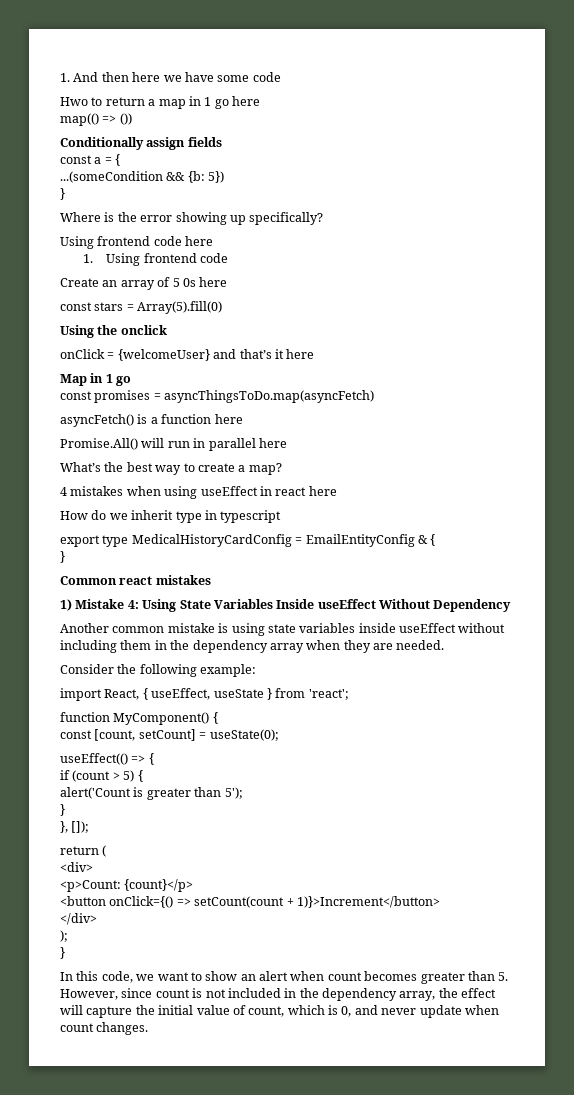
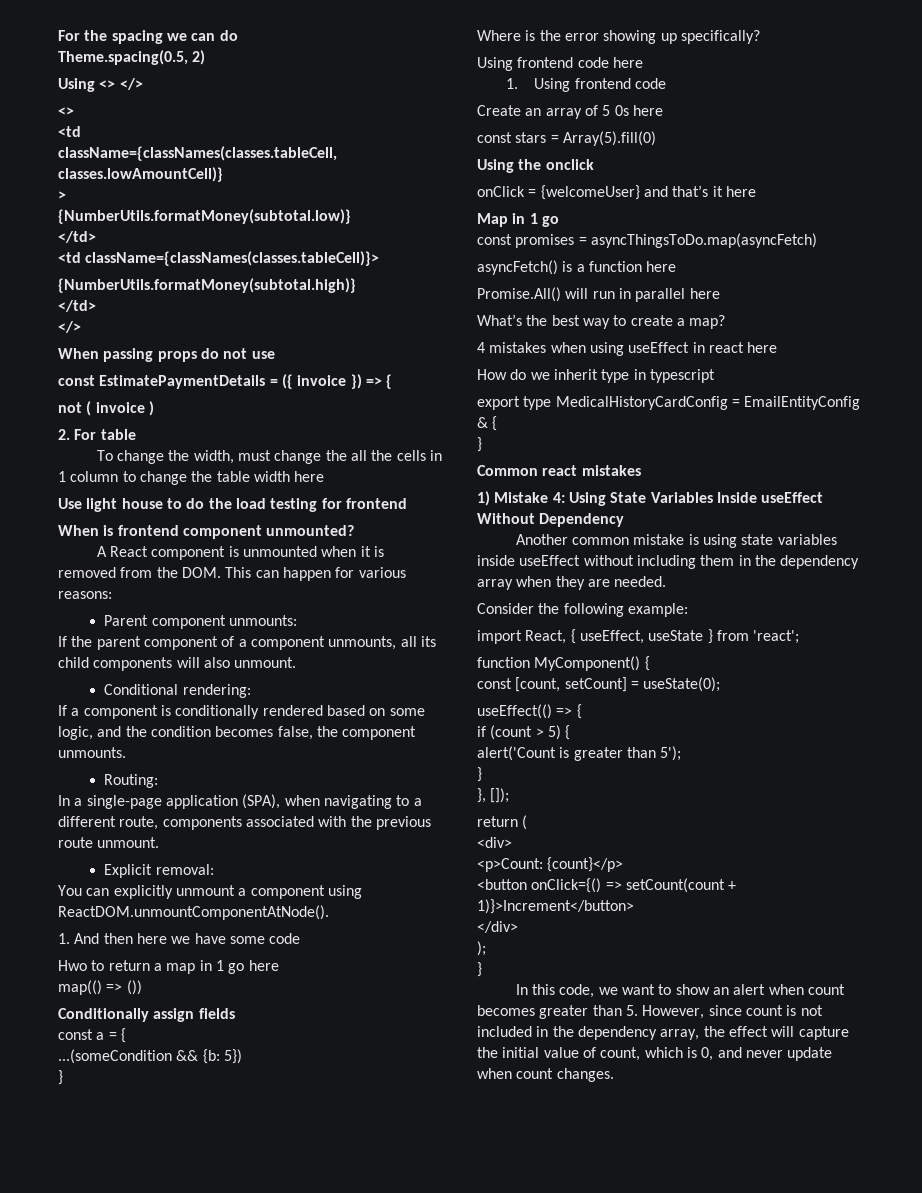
+ For the spacing we can do
+ Theme.spacing(0.5, 2)
+ Using <> </>
+ <>
+ <td
+ className={classNames(classes.tableCell, classes.lowAmountCell)}
+ >
+ {NumberUtils.formatMoney(subtotal.low)}
+ </td>
+ <td className={classNames(classes.tableCell)}>
+ {NumberUtils.formatMoney(subtotal.high)}
+ </td>
+ </>
+ When passing props do not use
+ const EstimatePaymentDetails = ({ invoice }) => {
+ not ( invoice )
+ 2. For table
+ To change the width, must change the all the cells in 1 column to change the table width here
+ Use light house to do the load testing for frontend
+ When is frontend component unmounted?
+ A React component is unmounted when it is removed from the DOM. This can happen for various reasons:
+ Parent component unmounts:
+ If the parent component of a component unmounts, all its child components will also unmount.
+ Conditional rendering:
+ If a component is conditionally rendered based on some logic, and the condition becomes false, the component unmounts.
+ Routing:
+ In a single-page application (SPA), when navigating to a different route, components associated with the previous route unmount.
+ Explicit removal:
+ You can explicitly unmount a component using ReactDOM.unmountComponentAtNode().

